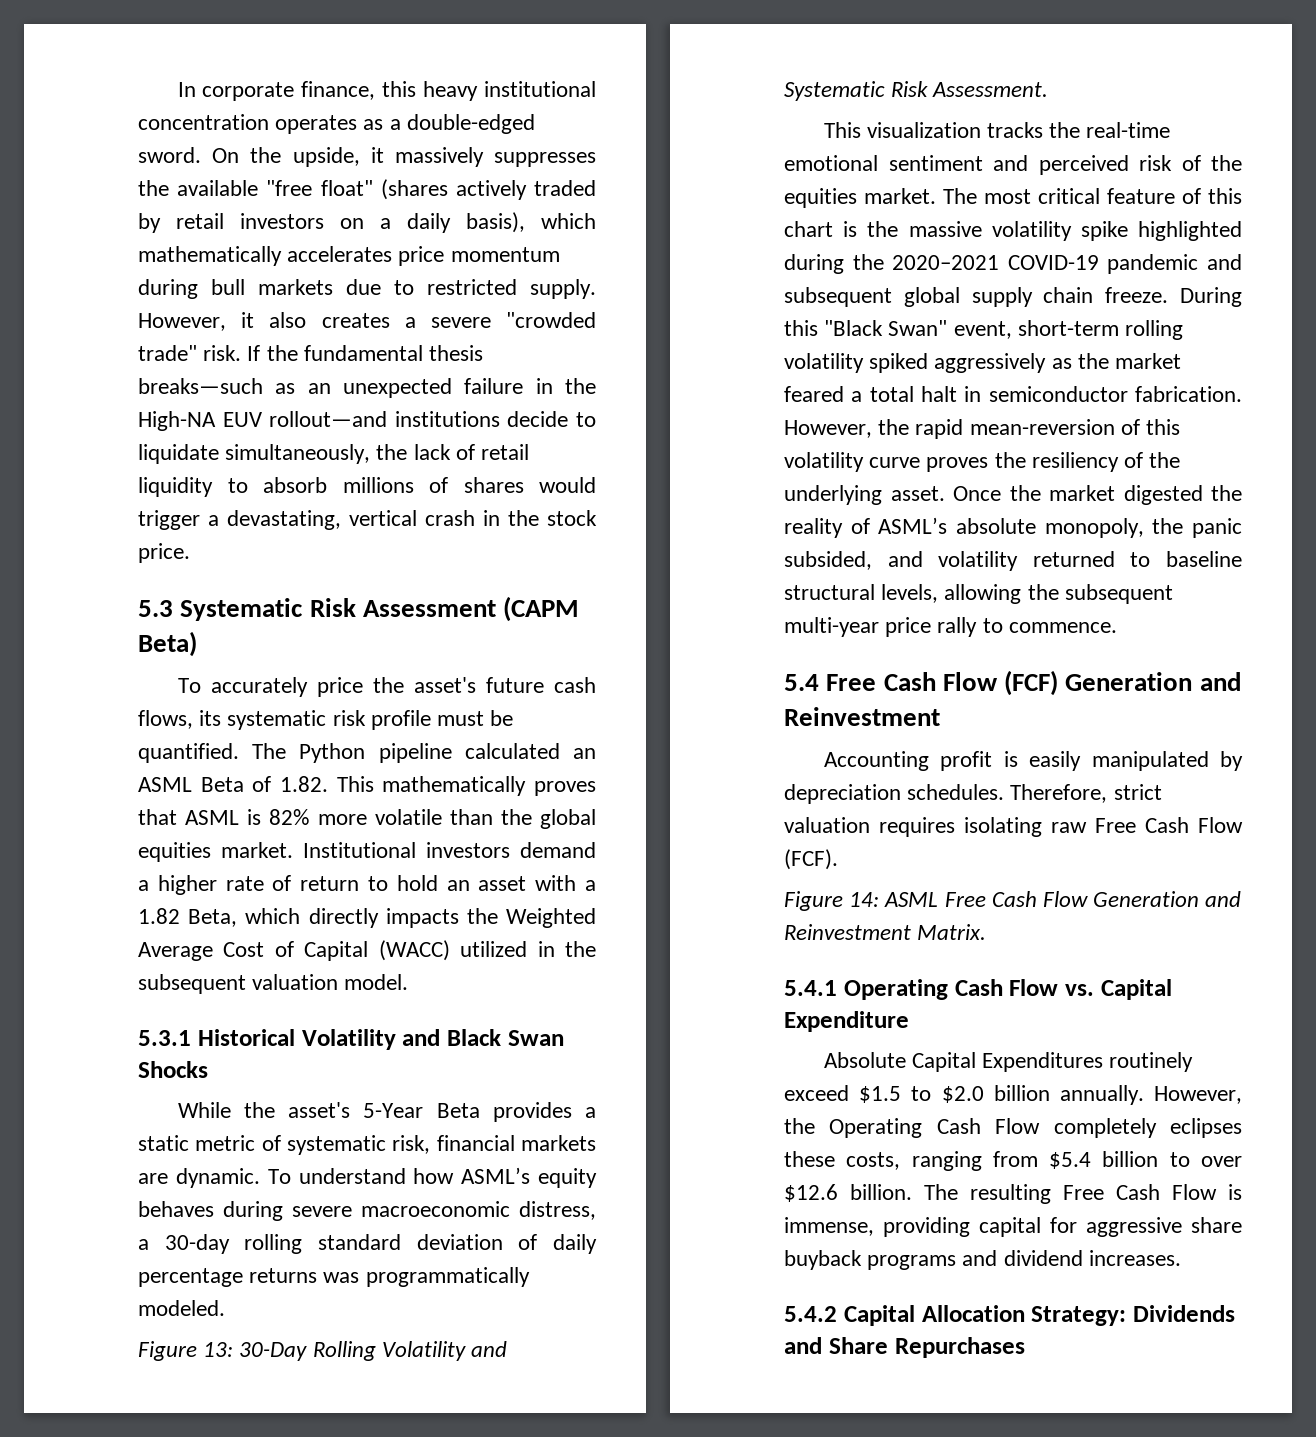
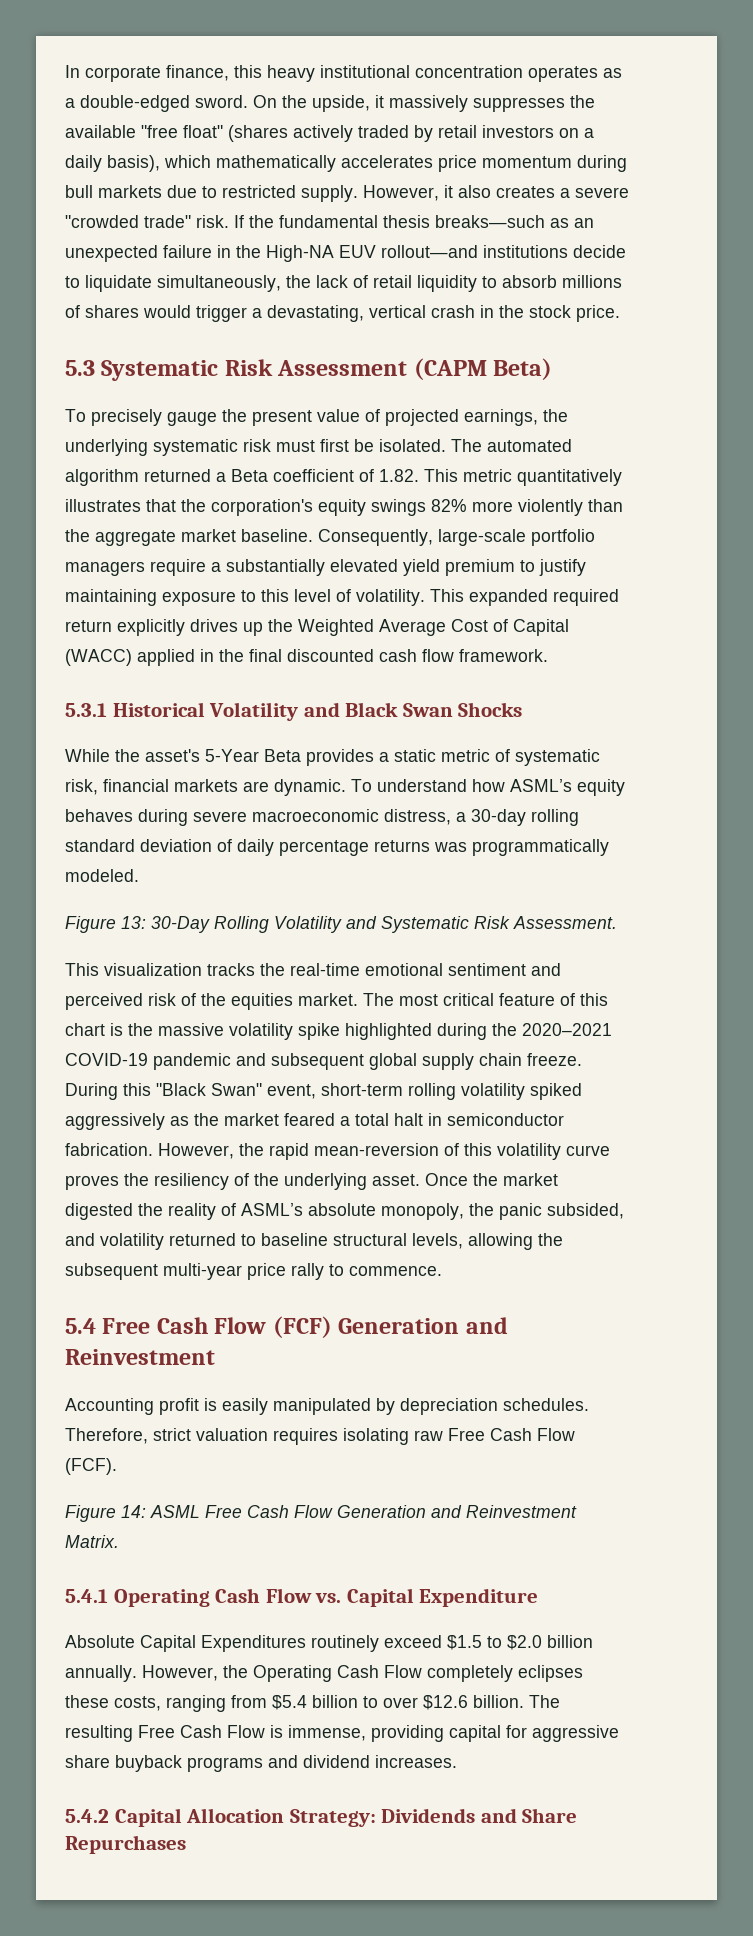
- To accurately price the asset's future cash flows, its systematic risk profile must be quantified. The Python pipeline calculated an ASML Beta of 1.82. This mathematically proves that ASML is 82% more volatile than the global equities market. Institutional investors demand a higher rate of return to hold an asset with a 1.82 Beta, which directly impacts the Weighted Average Cost of Capital (WACC) utilized in the subsequent valuation model.
+ To precisely gauge the present value of projected earnings, the underlying systematic risk must first be isolated. The automated algorithm returned a Beta coefficient of 1.82. This metric quantitatively illustrates that the corporation's equity swings 82% more violently than the aggregate market baseline. Consequently, large-scale portfolio managers require a substantially elevated yield premium to justify maintaining exposure to this level of volatility. This expanded required return explicitly drives up the Weighted Average Cost of Capital (WACC) applied in the final discounted cash flow framework.

